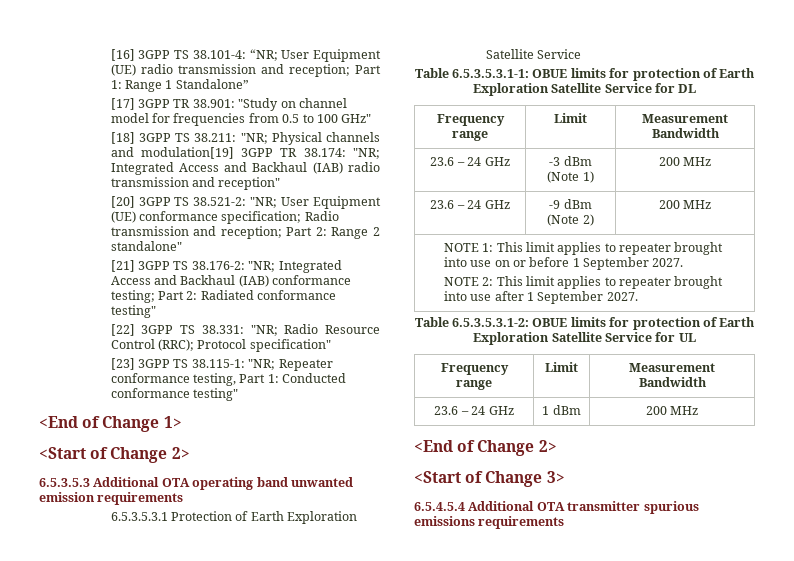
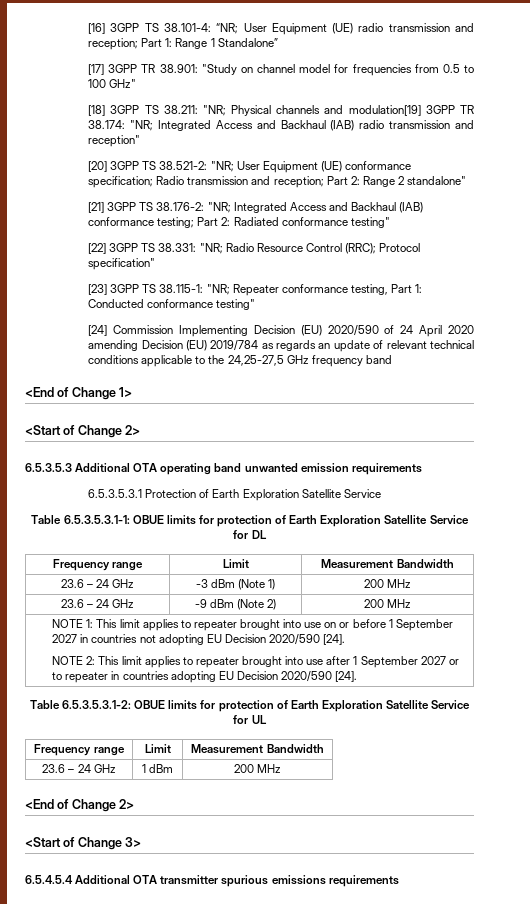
+ [24] Commission Implementing Decision (EU) 2020/590 of 24 April 2020 amending Decision (EU) 2019/784 as regards an update of relevant technical conditions applicable to the 24,25-27,5 GHz frequency band
- NOTE 1: This limit applies to repeater brought into use on or before 1 September 2027.
+ NOTE 1: This limit applies to repeater brought into use on or before 1 September 2027 in countries not adopting EU Decision 2020/590 [24].
- NOTE 2: This limit applies to repeater brought into use after 1 September 2027.
+ NOTE 2: This limit applies to repeater brought into use after 1 September 2027 or to repeater in countries adopting EU Decision 2020/590 [24].

